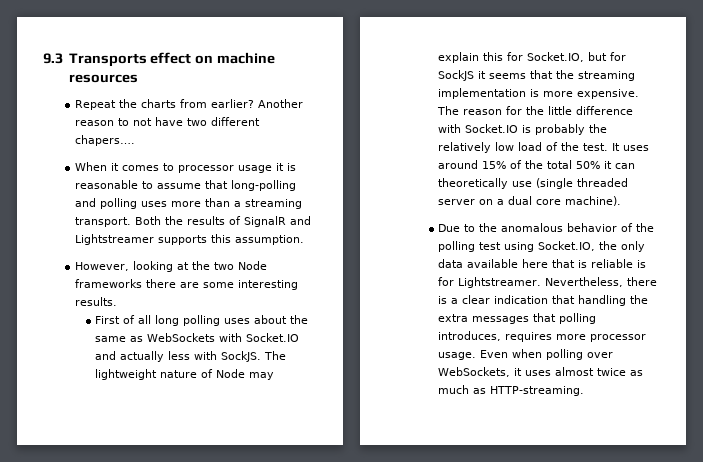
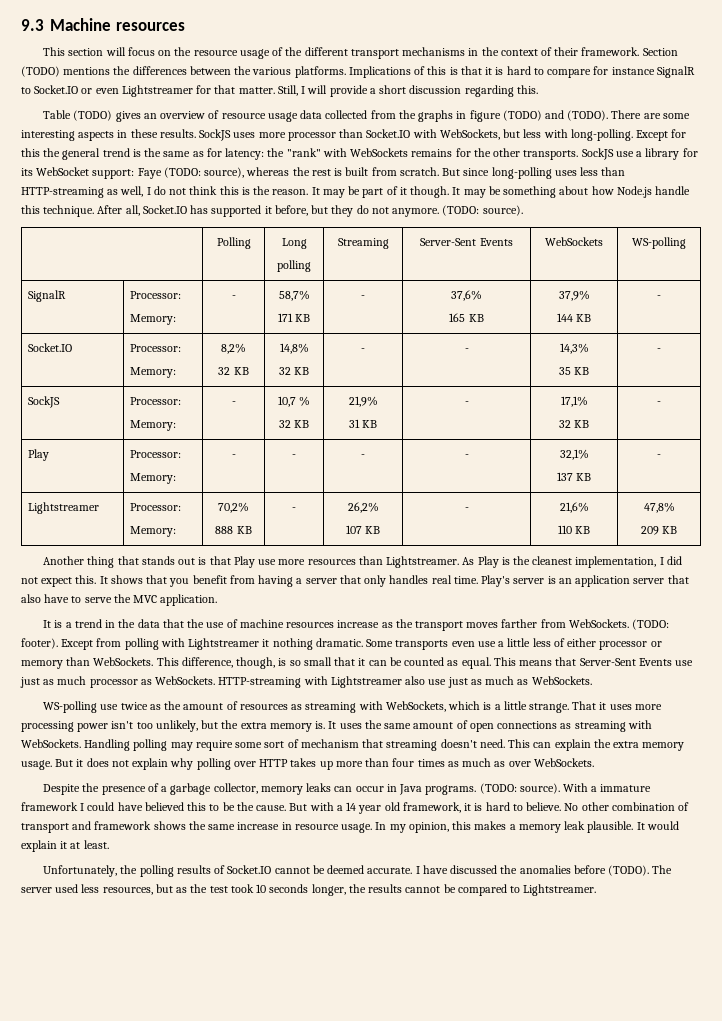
- 9.3 Transports effect on machine resources
- Repeat the charts from earlier? Another reason to not have two different chapers….
- When it comes to processor usage it is reasonable to assume that long-polling and polling uses more than a streaming transport. Both the results of SignalR and Lightstreamer supports this assumption.
- However, looking at the two Node frameworks there are some interesting results.
- First of all long polling uses about the same as WebSockets with Socket.IO and actually less with SockJS. The lightweight nature of Node may explain this for Socket.IO, but for SockJS it seems that the streaming implementation is more expensive. The reason for the little difference with Socket.IO is probably the relatively low load of the test. It uses around 15% of the total 50% it can theoretically use (single threaded server on a dual core machine).
- Due to the anomalous behavior of the polling test using Socket.IO, the only data available here that is reliable is for Lightstreamer. Nevertheless, there is a clear indication that handling the extra messages that polling introduces, requires more processor usage. Even when polling over WebSockets, it uses almost twice as much as HTTP-streaming.
+ 9.3 Machine resources
+ This section will focus on the resource usage of the different transport mechanisms in the context of their framework. Section (TODO) mentions the differences between the various platforms. Implications of this is that it is hard to compare for instance SignalR to Socket.IO or even Lightstreamer for that matter. Still, I will provide a short discussion regarding this.
+ Table (TODO) gives an overview of resource usage data collected from the graphs in figure (TODO) and (TODO). There are some interesting aspects in these results. SockJS uses more processor than Socket.IO with WebSockets, but less with long-polling. Except for this the general trend is the same as for latency: the "rank" with WebSockets remains for the other transports. SockJS use a library for its WebSocket support: Faye (TODO: source), whereas the rest is built from scratch. But since long-polling uses less than HTTP-streaming as well, I do not think this is the reason. It may be part of it though. It may be something about how Node.js handle this technique. After all, Socket.IO has supported it before, but they do not anymore. (TODO: source).
+ | Polling | Long
+ polling | Streaming | Server-Sent Events | WebSockets | WS-polling
+ SignalR | Processor:
+ Memory: | - | 58,7%
+ 171 KB | - | 37,6%
+ 165 KB | 37,9%
+ 144 KB | -
+ Socket.IO | Processor:
+ Memory: | 8,2%
+ 32 KB | 14,8%
+ 32 KB | - | - | 14,3%
+ 35 KB | -
+ SockJS | Processor:
+ Memory: | - | 10,7 %
+ 32 KB | 21,9%
+ 31 KB | - | 17,1%
+ 32 KB | -
+ Play | Processor:
+ Memory: | - | - | - | - | 32,1%
+ 137 KB | -
+ Lightstreamer | Processor:
+ Memory: | 70,2%
+ 888 KB | - | 26,2%
+ 107 KB | - | 21,6%
+ 110 KB | 47,8%
+ 209 KB
+ Another thing that stands out is that Play use more resources than Lightstreamer. As Play is the cleanest implementation, I did not expect this. It shows that you benefit from having a server that only handles real time. Play's server is an application server that also have to serve the MVC application.
+ It is a trend in the data that the use of machine resources increase as the transport moves farther from WebSockets. (TODO: footer). Except from polling with Lightstreamer it nothing dramatic. Some transports even use a little less of either processor or memory than WebSockets. This difference, though, is so small that it can be counted as equal. This means that Server-Sent Events use just as much processor as WebSockets. HTTP-streaming with Lightstreamer also use just as much as WebSockets.
+ WS-polling use twice as the amount of resources as streaming with WebSockets, which is a little strange. That it uses more processing power isn't too unlikely, but the extra memory is. It uses the same amount of open connections as streaming with WebSockets. Handling polling may require some sort of mechanism that streaming doesn't need. This can explain the extra memory usage. But it does not explain why polling over HTTP takes up more than four times as much as over WebSockets.
+ Despite the presence of a garbage collector, memory leaks can occur in Java programs. (TODO: source). With a immature framework I could have believed this to be the cause. But with a 14 year old framework, it is hard to believe. No other combination of transport and framework shows the same increase in resource usage. In my opinion, this makes a memory leak plausible. It would explain it at least.
+ Unfortunately, the polling results of Socket.IO cannot be deemed accurate. I have discussed the anomalies before (TODO). The server used less resources, but as the test took 10 seconds longer, the results cannot be compared to Lightstreamer.

